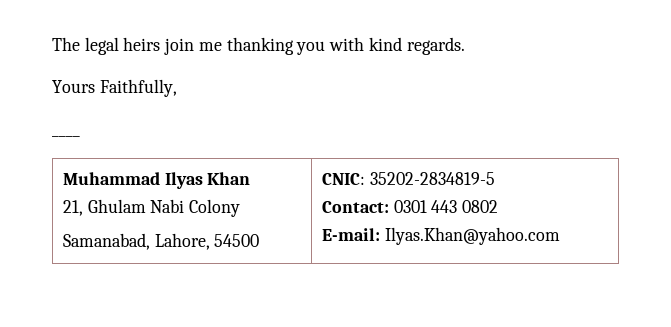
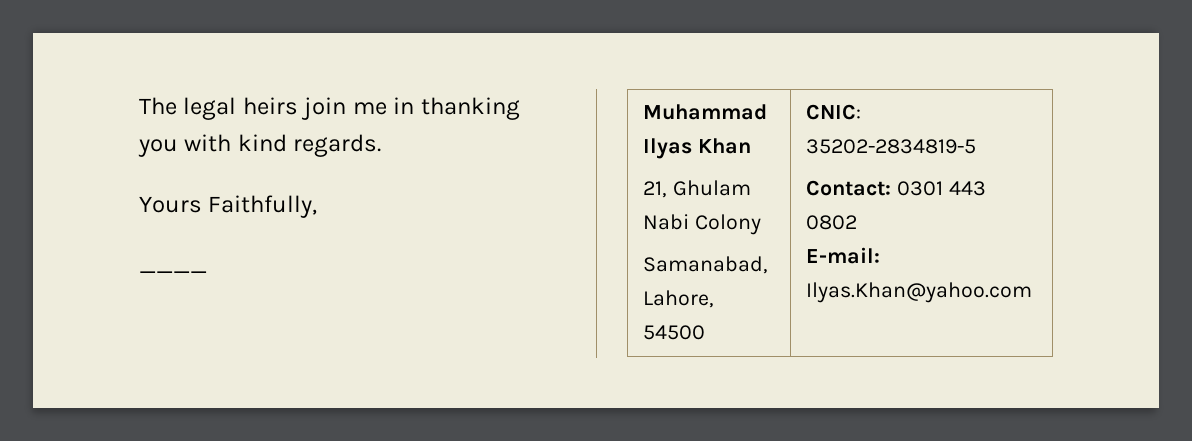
- The legal heirs join me thanking you with kind regards.
+ The legal heirs join me in thanking you with kind regards.

